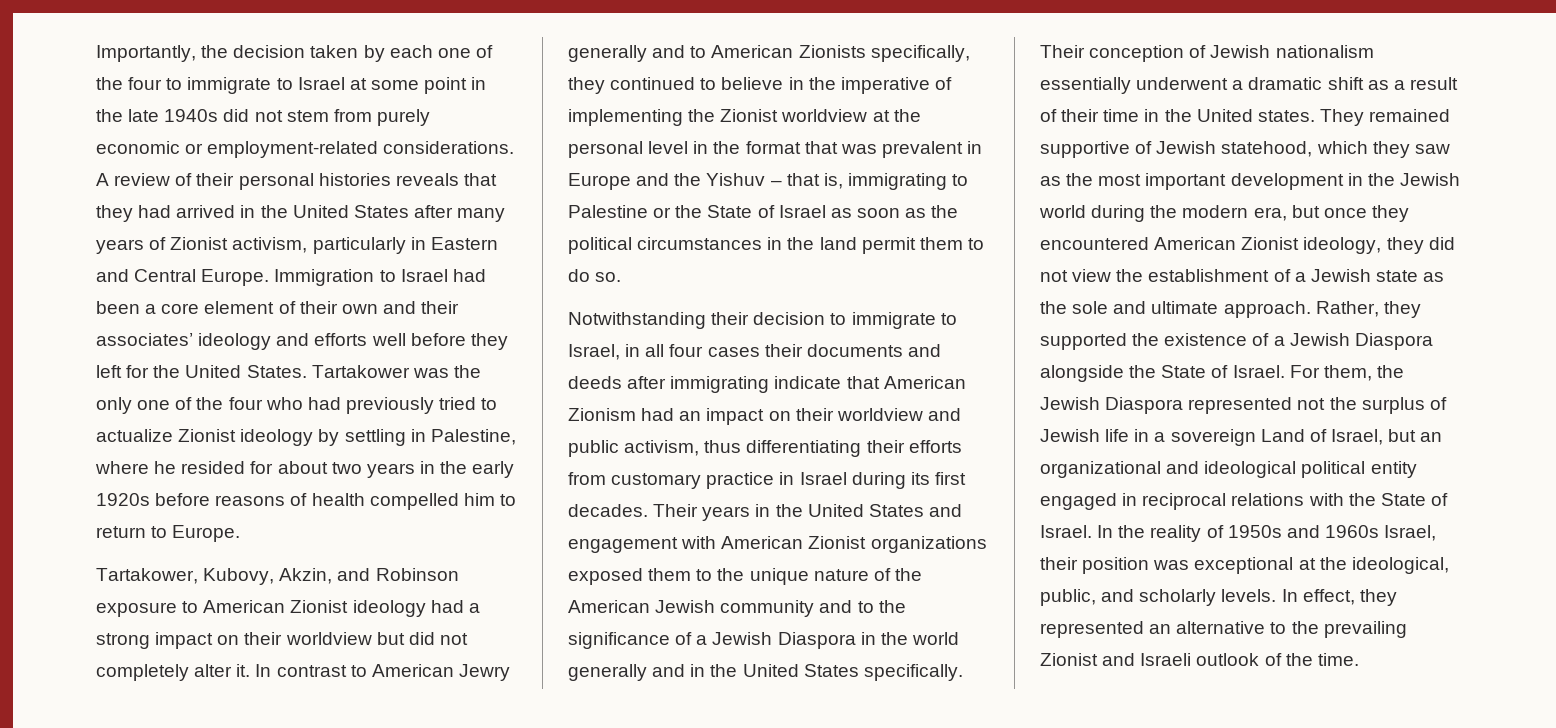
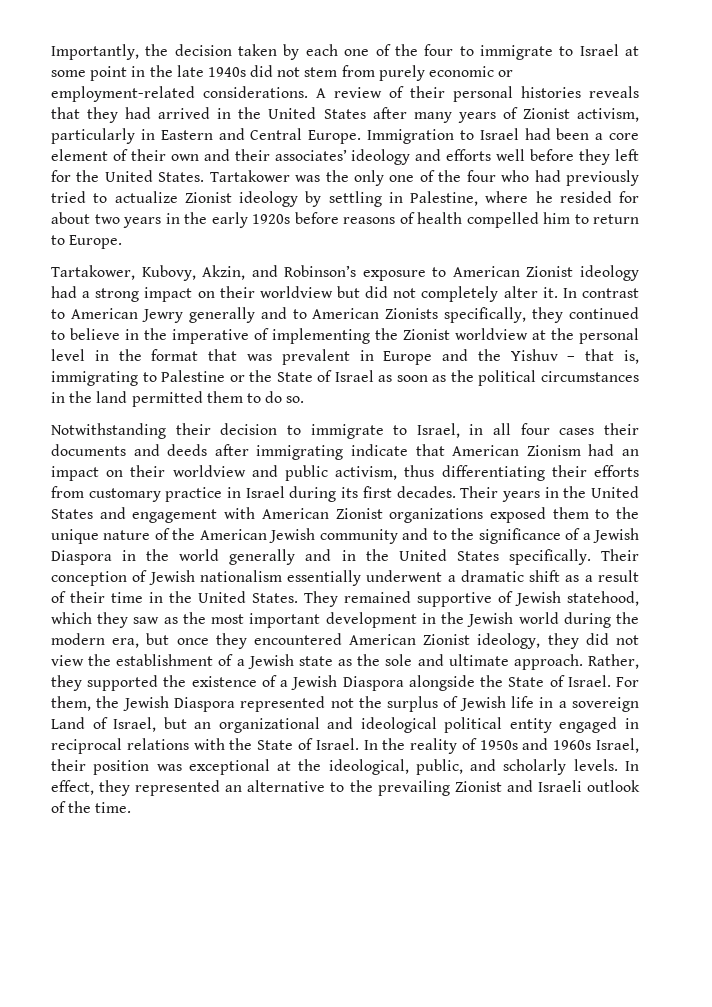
- Tartakower, Kubovy, Akzin, and Robinson exposure to American Zionist ideology had a strong impact on their worldview but did not completely alter it.
+ Tartakower, Kubovy, Akzin, and Robinson’s exposure to American Zionist ideology had a strong impact on their worldview but did not completely alter it.
- In contrast to American Jewry generally and to American Zionists specifically, they continued to believe in the imperative of implementing the Zionist worldview at the personal level in the format that was prevalent in Europe and the Yishuv – that is, immigrating to Palestine or the State of Israel as soon as the political circumstances in the land permit them to do so.
+ In contrast to American Jewry generally and to American Zionists specifically, they continued to believe in the imperative of implementing the Zionist worldview at the personal level in the format that was prevalent in Europe and the Yishuv – that is, immigrating to Palestine or the State of Israel as soon as the political circumstances in the land permitted them to do so.
- Their conception of Jewish nationalism essentially underwent a dramatic shift as a result of their time in the United states.
+ Their conception of Jewish nationalism essentially underwent a dramatic shift as a result of their time in the United States.

